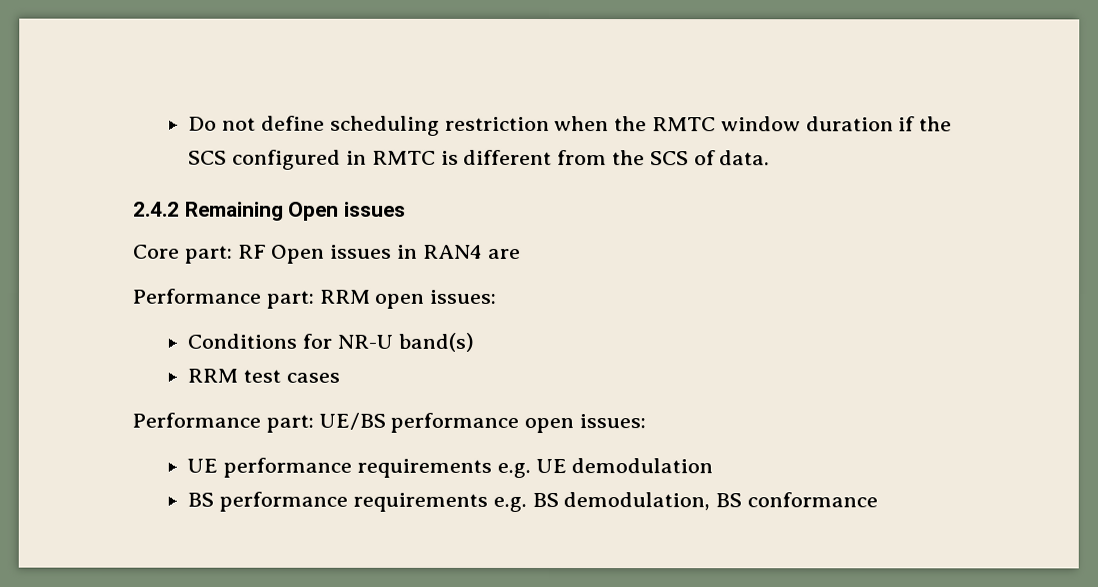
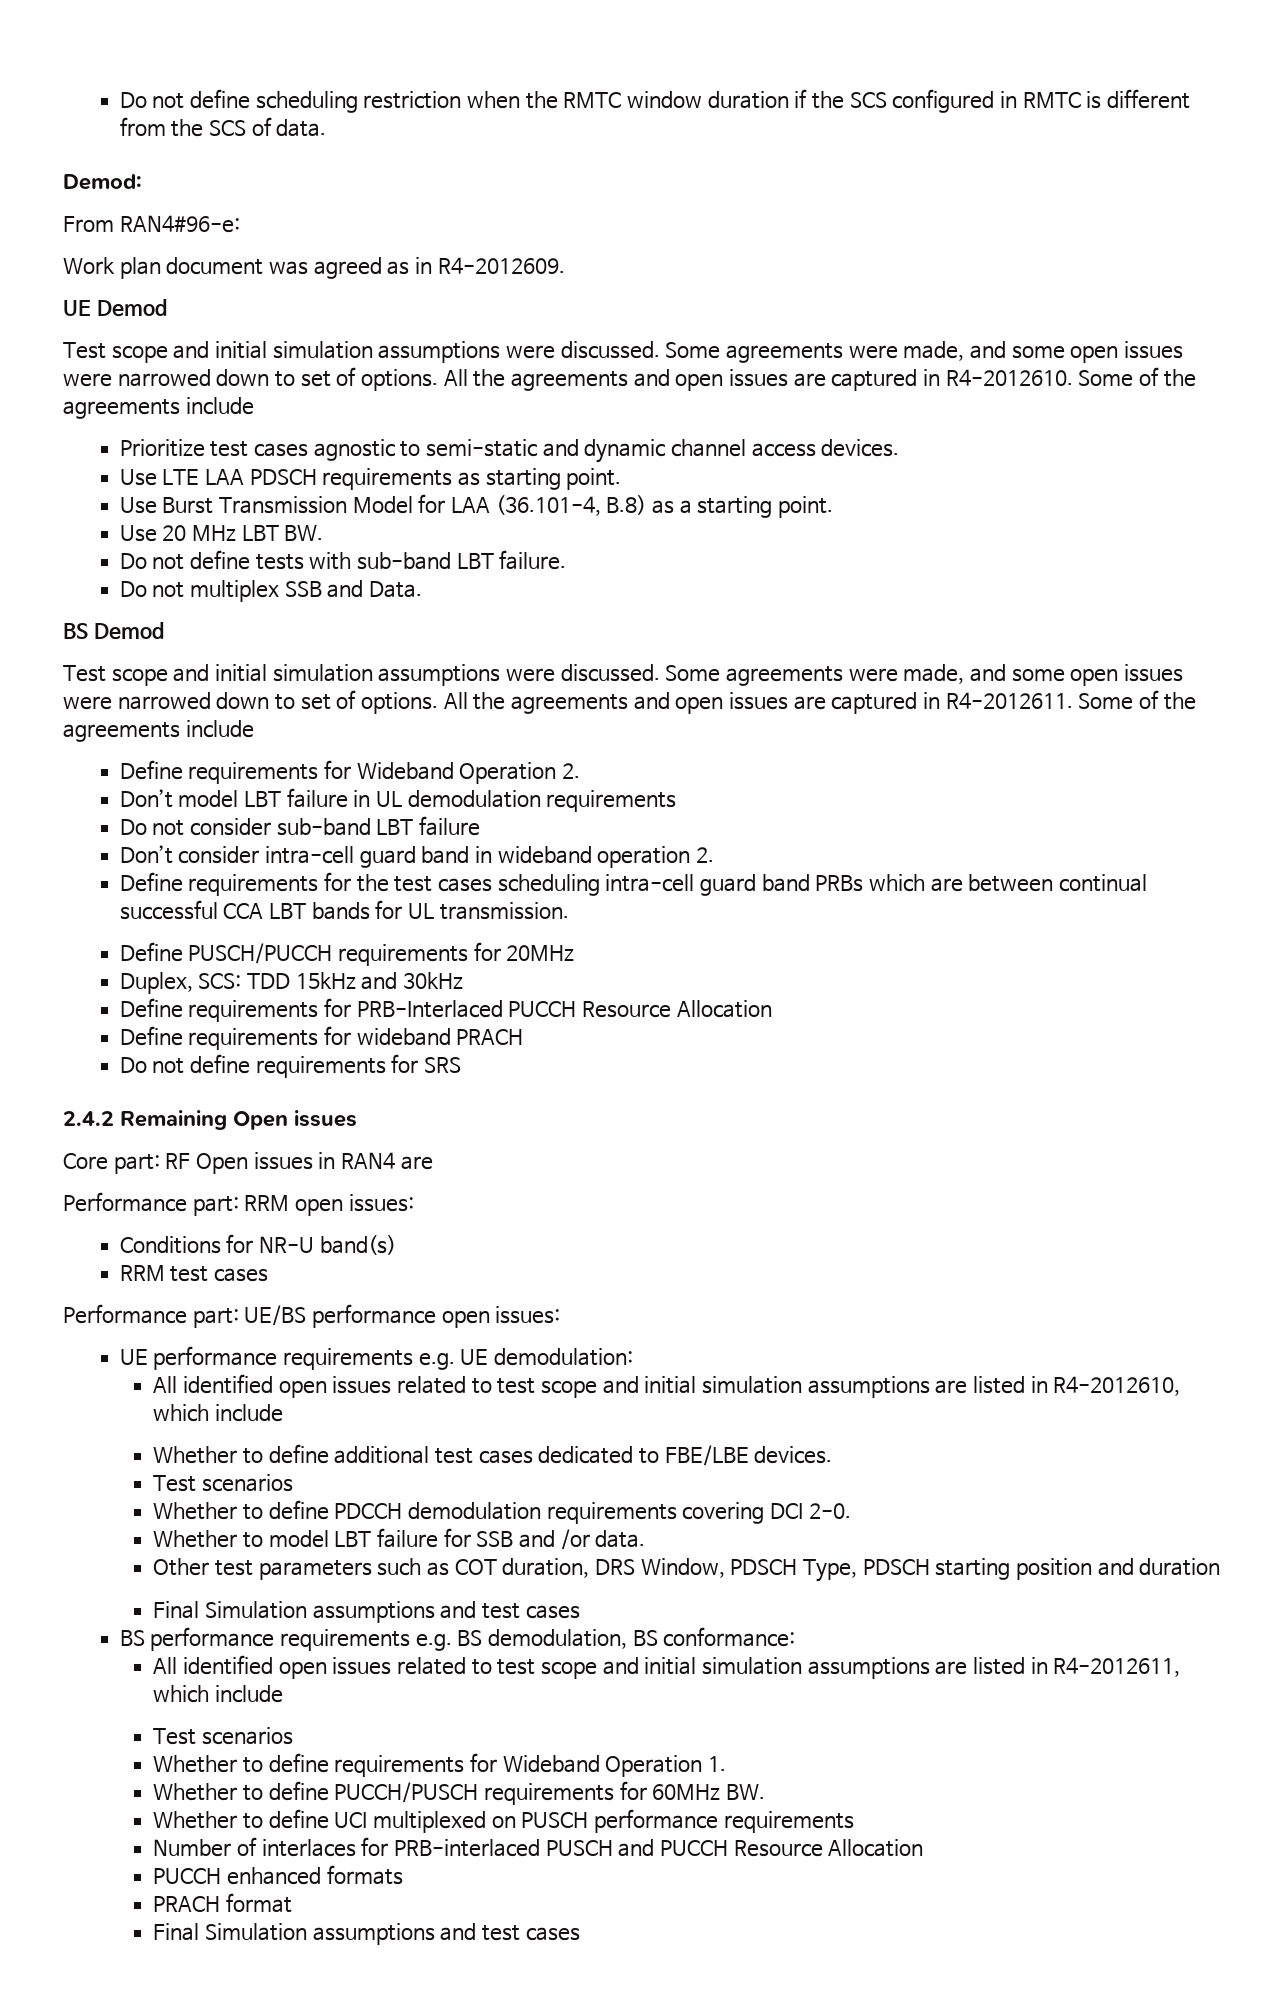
+ Demod:
+ From RAN4#96-e:
+ Work plan document was agreed as in R4-2012609.
+ UE Demod
+ Test scope and initial simulation assumptions were discussed. Some agreements were made, and some open issues were narrowed down to set of options. All the agreements and open issues are captured in R4-2012610. Some of the agreements include
+ Prioritize test cases agnostic to semi-static and dynamic channel access devices.
+ Use LTE LAA PDSCH requirements as starting point.
+ Use Burst Transmission Model for LAA (36.101-4, B.8) as a starting point.
+ Use 20 MHz LBT BW.
+ Do not define tests with sub-band LBT failure.
+ Do not multiplex SSB and Data.
+ BS Demod
+ Test scope and initial simulation assumptions were discussed. Some agreements were made, and some open issues were narrowed down to set of options. All the agreements and open issues are captured in R4-2012611. Some of the agreements include
+ Define requirements for Wideband Operation 2.
+ Don’t model LBT failure in UL demodulation requirements
+ Do not consider sub-band LBT failure
+ Don’t consider intra-cell guard band in wideband operation 2.
+ Define requirements for the test cases scheduling intra-cell guard band PRBs which are between continual successful CCA LBT bands for UL transmission.
+ Define PUSCH/PUCCH requirements for 20MHz
+ Duplex, SCS: TDD 15kHz and 30kHz
+ Define requirements for PRB-Interlaced PUCCH Resource Allocation
+ Define requirements for wideband PRACH
+ Do not define requirements for SRS
- UE performance requirements e.g. UE demodulation
+ UE performance requirements e.g. UE demodulation:
+ All identified open issues related to test scope and initial simulation assumptions are listed in R4-2012610, which include
+ Whether to define additional test cases dedicated to FBE/LBE devices.
+ Test scenarios
+ Whether to define PDCCH demodulation requirements covering DCI 2-0.
+ Whether to model LBT failure for SSB and /or data.
+ Other test parameters such as COT duration, DRS Window, PDSCH Type, PDSCH starting position and duration
+ Final Simulation assumptions and test cases
- BS performance requirements e.g. BS demodulation, BS conformance
+ BS performance requirements e.g. BS demodulation, BS conformance:
+ All identified open issues related to test scope and initial simulation assumptions are listed in R4-2012611, which include
+ Test scenarios
+ Whether to define requirements for Wideband Operation 1.
+ Whether to define PUCCH/PUSCH requirements for 60MHz BW.
+ Whether to define UCI multiplexed on PUSCH performance requirements
+ Number of interlaces for PRB-interlaced PUSCH and PUCCH Resource Allocation
+ PUCCH enhanced formats
+ PRACH format
+ Final Simulation assumptions and test cases

